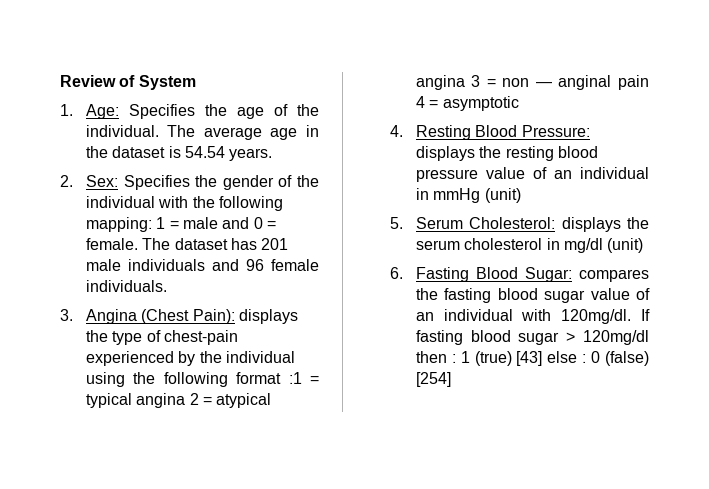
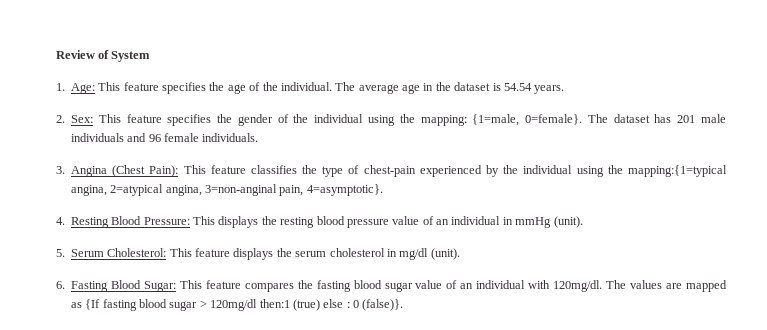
- 1. Age: Specifies the age of the individual.
+ 1. Age: This feature specifies the age of the individual.
- 2. Sex: Specifies the gender of the individual with the following mapping: 1 = male and 0 = female.
+ 2. Sex: This feature specifies the gender of the individual using the mapping: {1=male, 0=female}.
- 3. Angina (Chest Pain): displays the type of chest-pain experienced by the individual using the following format :1 = typical angina 2 = atypical angina 3 = non — anginal pain 4 = asymptotic
+ 3. Angina (Chest Pain): This feature classifies the type of chest-pain experienced by the individual using the mapping:{1=typical angina, 2=atypical angina, 3=non-anginal pain, 4=asymptotic}.
- 4. Resting Blood Pressure: displays the resting blood pressure value of an individual in mmHg (unit)
+ 4. Resting Blood Pressure: This displays the resting blood pressure value of an individual in mmHg (unit).
- 5. Serum Cholesterol: displays the serum cholesterol in mg/dl (unit)
+ 5. Serum Cholesterol: This feature displays the serum cholesterol in mg/dl (unit).
- 6. Fasting Blood Sugar: compares the fasting blood sugar value of an individual with 120mg/dl.
+ 6. Fasting Blood Sugar: This feature compares the fasting blood sugar value of an individual with 120mg/dl.
- If fasting blood sugar > 120mg/dl then : 1 (true) [43] else : 0 (false) [254]
+ The values are mapped as {If fasting blood sugar > 120mg/dl then:1 (true) else : 0 (false)}.

